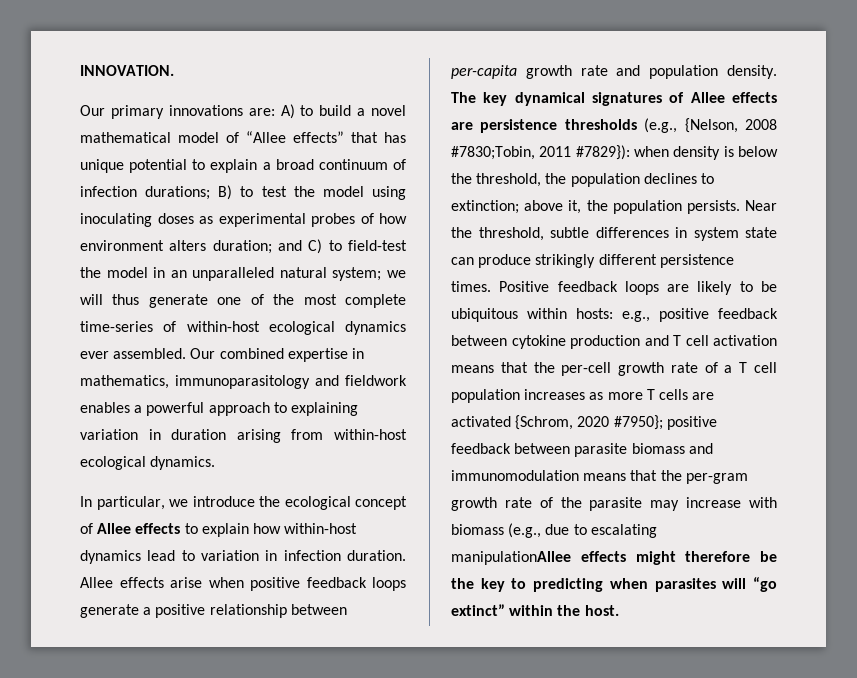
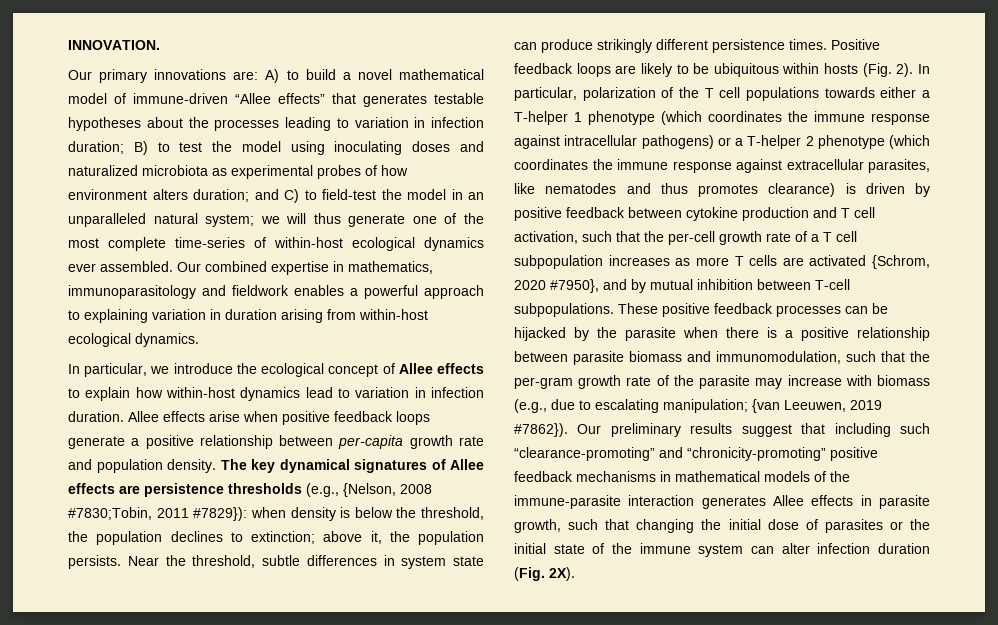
- Our primary innovations are: A) to build a novel mathematical model of “Allee effects” that has unique potential to explain a broad continuum of infection durations; B) to test the model using inoculating doses as experimental probes of how environment alters duration; and C) to field-test the model in an unparalleled natural system; we will thus generate one of the most complete time-series of within-host ecological dynamics ever assembled.
+ Our primary innovations are: A) to build a novel mathematical model of immune-driven “Allee effects” that generates testable hypotheses about the processes leading to variation in infection duration; B) to test the model using inoculating doses and naturalized microbiota as experimental probes of how environment alters duration; and C) to field-test the model in an unparalleled natural system; we will thus generate one of the most complete time-series of within-host ecological dynamics ever assembled.
- Positive feedback loops are likely to be ubiquitous within hosts: e.g., positive feedback between cytokine production and T cell activation means that the per-cell growth rate of a T cell population increases as more T cells are activated {Schrom, 2020 #7950}; positive feedback between parasite biomass and immunomodulation means that the per-gram growth rate of the parasite may increase with biomass (e.g., due to escalating manipulationAllee effects might therefore be the key to predicting when parasites will “go extinct” within the host.
+ Positive feedback loops are likely to be ubiquitous within hosts (Fig. 2). In particular, polarization of the T cell populations towards either a T-helper 1 phenotype (which coordinates the immune response against intracellular pathogens) or a T-helper 2 phenotype (which coordinates the immune response against extracellular parasites, like nematodes and thus promotes clearance) is driven by positive feedback between cytokine production and T cell activation, such that the per-cell growth rate of a T cell subpopulation increases as more T cells are activated {Schrom, 2020 #7950}, and by mutual inhibition between T-cell subpopulations. These positive feedback processes can be hijacked by the parasite when there is a positive relationship between parasite biomass and immunomodulation, such that the per-gram growth rate of the parasite may increase with biomass (e.g., due to escalating manipulation; {van Leeuwen, 2019 #7862}). Our preliminary results suggest that including such “clearance-promoting” and “chronicity-promoting” positive feedback mechanisms in mathematical models of the immune-parasite interaction generates Allee effects in parasite growth, such that changing the initial dose of parasites or the initial state of the immune system can alter infection duration (Fig. 2X).

